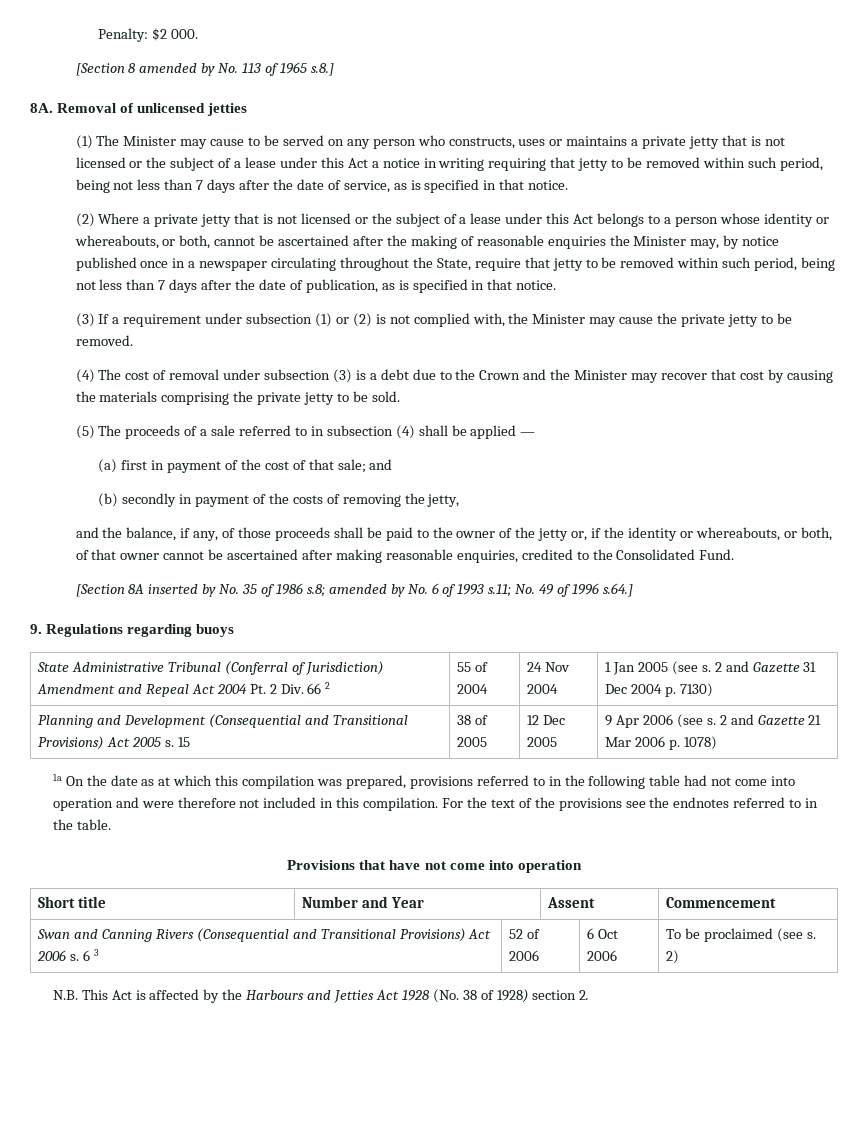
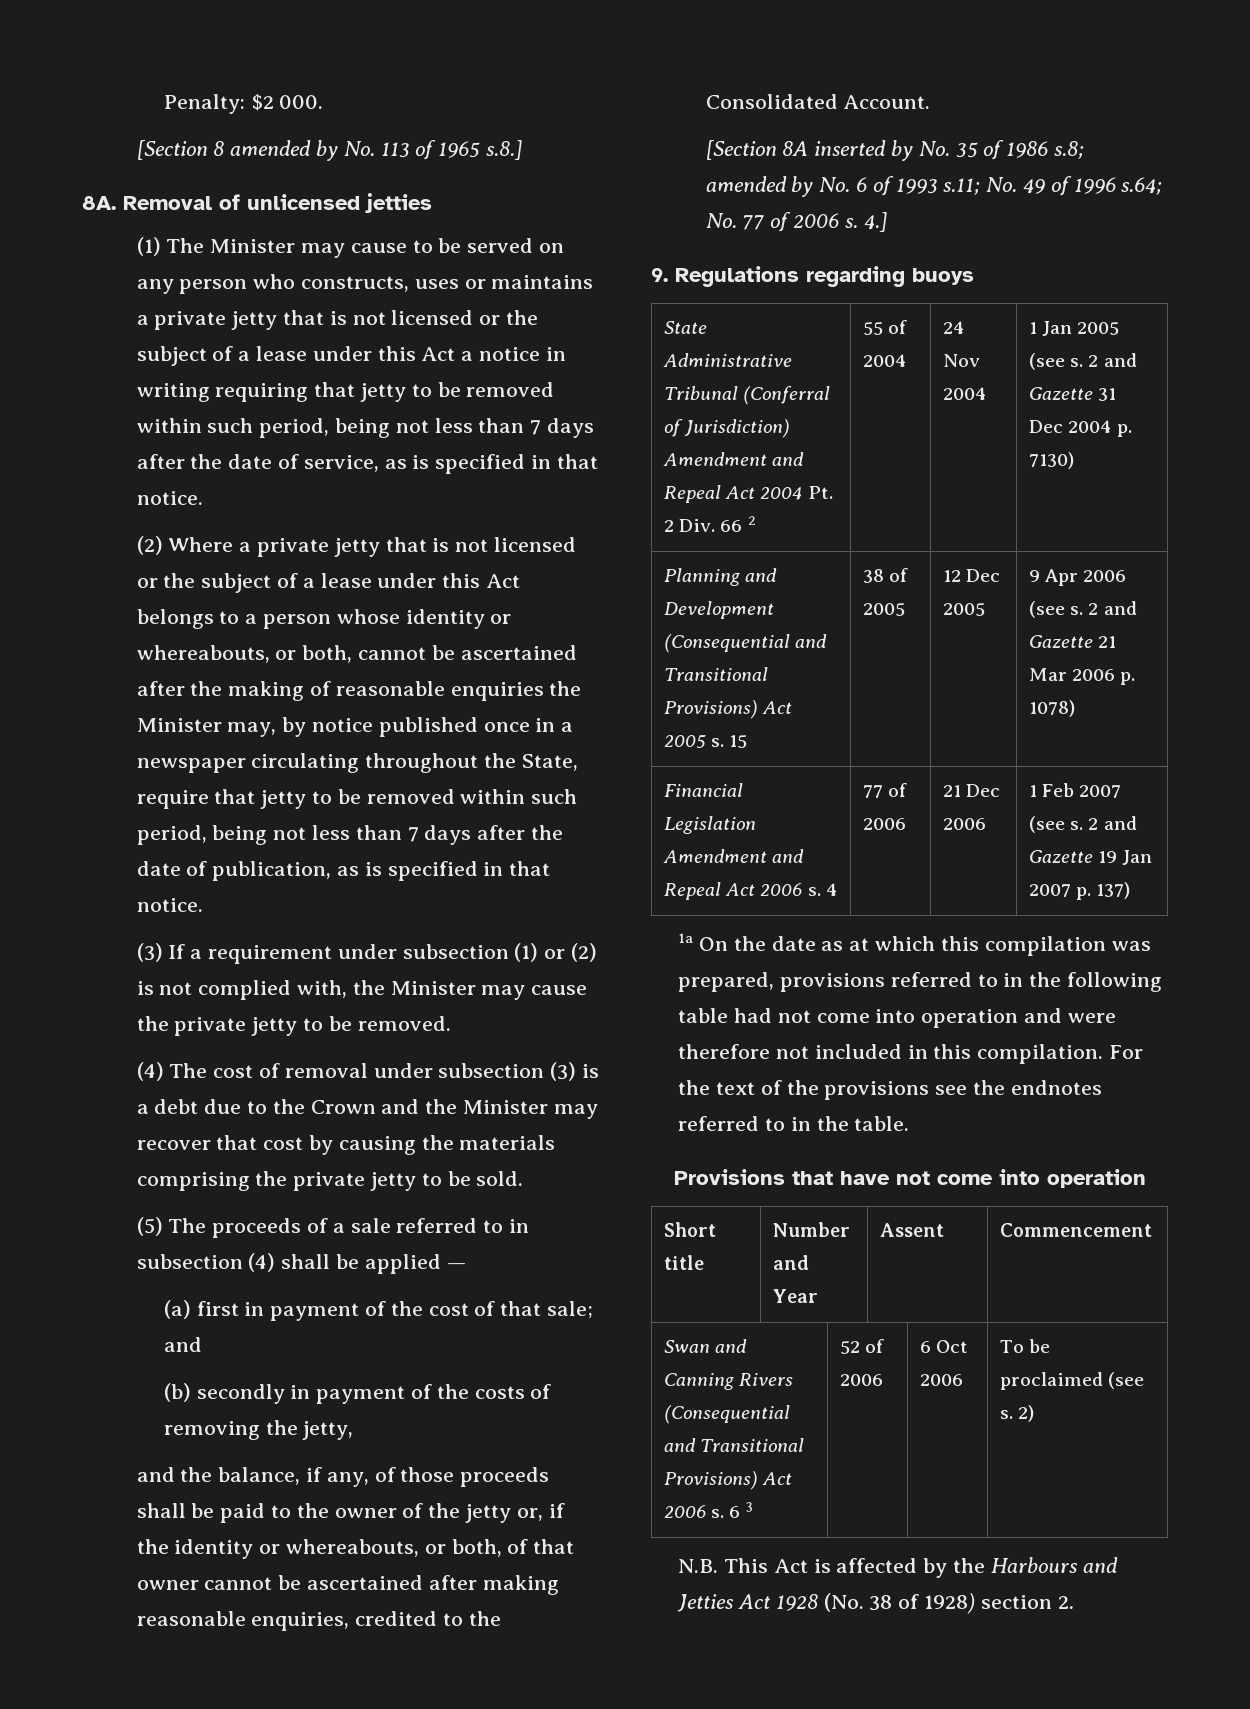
- and the balance, if any, of those proceeds shall be paid to the owner of the jetty or, if the identity or whereabouts, or both, of that owner cannot be ascertained after making reasonable enquiries, credited to the Consolidated Fund.
+ and the balance, if any, of those proceeds shall be paid to the owner of the jetty or, if the identity or whereabouts, or both, of that owner cannot be ascertained after making reasonable enquiries, credited to the Consolidated Account.
- [Section 8A inserted by No. 35 of 1986 s.8; amended by No. 6 of 1993 s.11; No. 49 of 1996 s.64.]
+ [Section 8A inserted by No. 35 of 1986 s.8; amended by No. 6 of 1993 s.11; No. 49 of 1996 s.64; No. 77 of 2006 s. 4.]
+ Financial Legislation Amendment and Repeal Act 2006 s. 4 | 77 of 2006 | 21 Dec 2006 | 1 Feb 2007 (see s. 2 and Gazette 19 Jan 2007 p. 137)

